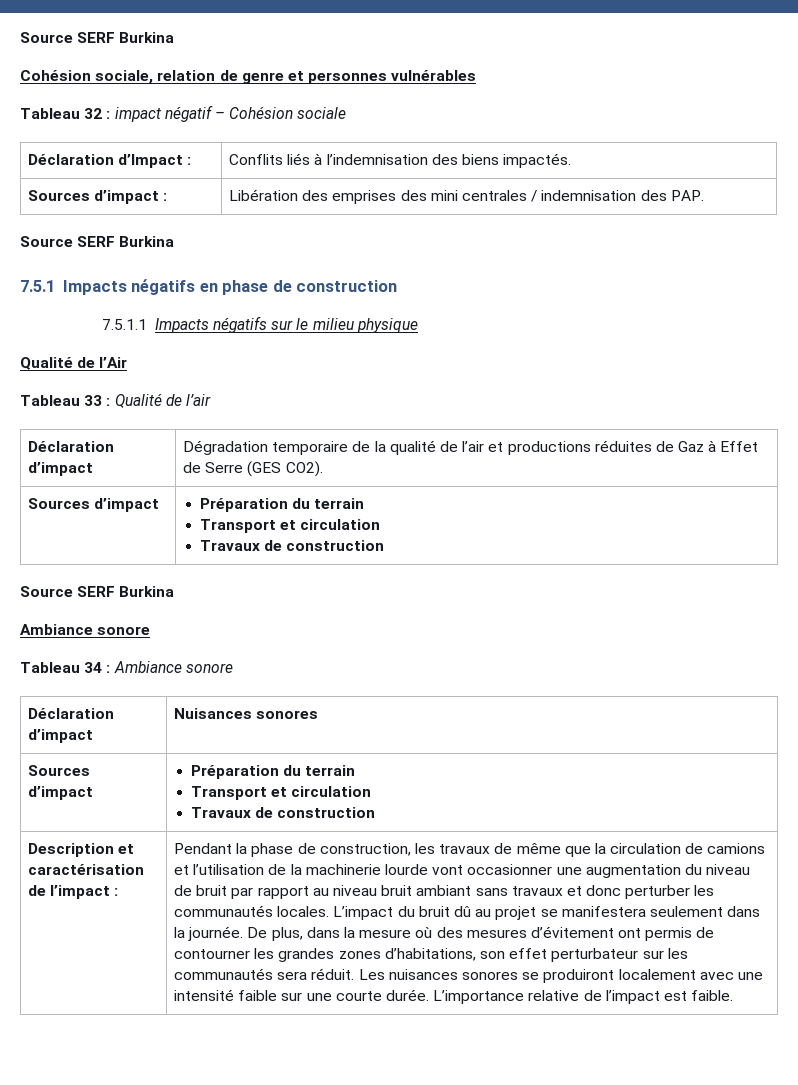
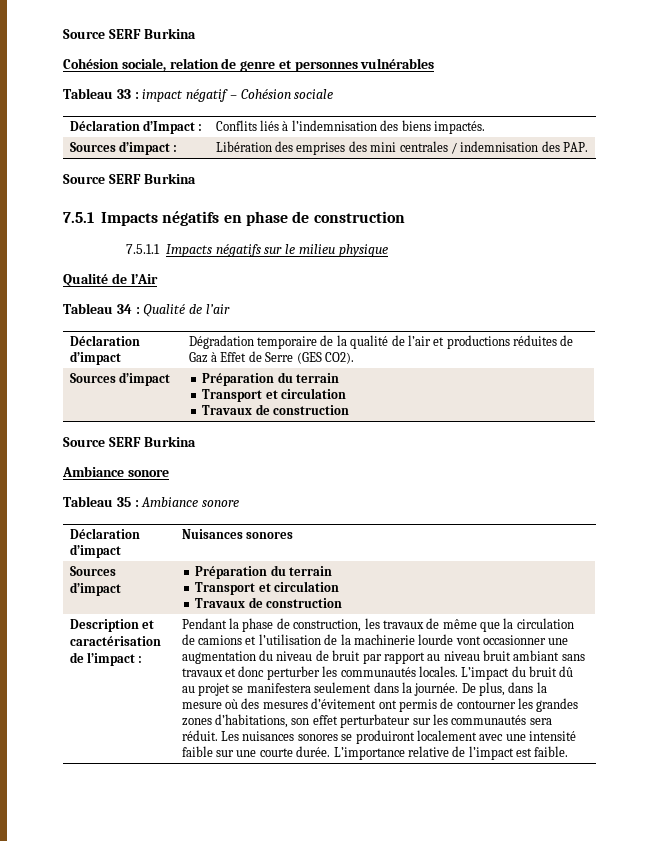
- Tableau 32 : impact négatif – Cohésion sociale
+ Tableau 33 : impact négatif – Cohésion sociale
- Tableau 33 : Qualité de l’air
+ Tableau 34 : Qualité de l’air
- Tableau 34 : Ambiance sonore
+ Tableau 35 : Ambiance sonore

